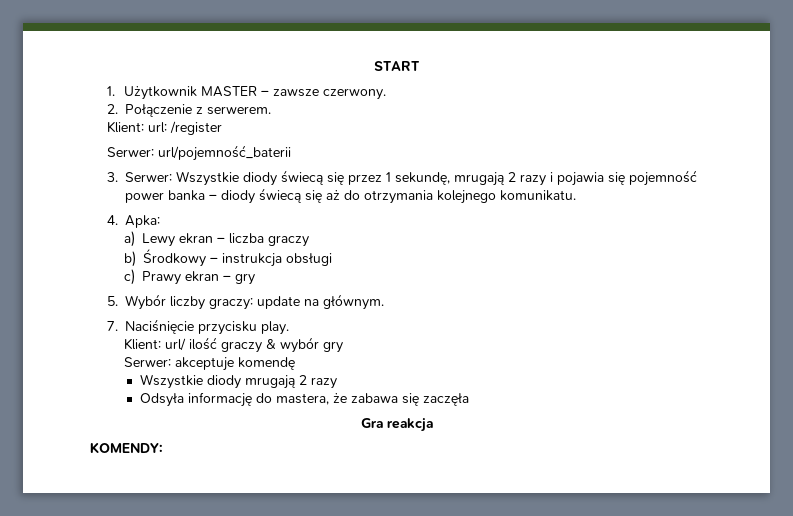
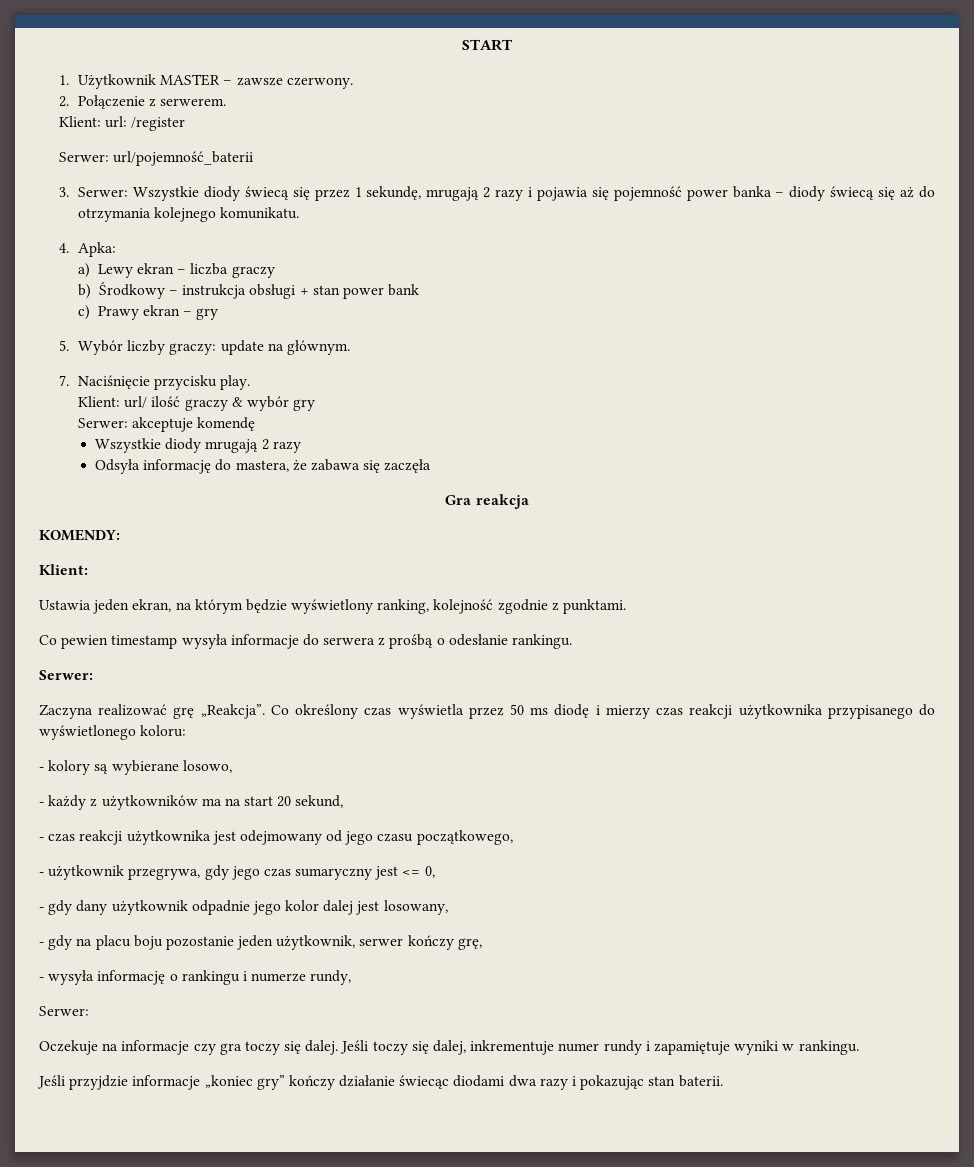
- b) Środkowy – instrukcja obsługi
+ b) Środkowy – instrukcja obsługi + stan power bank
  KOMENDY:
+ Klient:
+ Ustawia jeden ekran, na którym będzie wyświetlony ranking, kolejność zgodnie z punktami.
+ Co pewien timestamp wysyła informacje do serwera z prośbą o odesłanie rankingu.
+ Serwer:
+ Zaczyna realizować grę „Reakcja”. Co określony czas wyświetla przez 50 ms diodę i mierzy czas reakcji użytkownika przypisanego do wyświetlonego koloru:
+ - kolory są wybierane losowo,
+ - każdy z użytkowników ma na start 20 sekund,
+ - czas reakcji użytkownika jest odejmowany od jego czasu początkowego,
+ - użytkownik przegrywa, gdy jego czas sumaryczny jest <= 0,
+ - gdy dany użytkownik odpadnie jego kolor dalej jest losowany,
+ - gdy na placu boju pozostanie jeden użytkownik, serwer kończy grę,
+ - wysyła informację o rankingu i numerze rundy,
+ Serwer:
+ Oczekuje na informacje czy gra toczy się dalej. Jeśli toczy się dalej, inkrementuje numer rundy i zapamiętuje wyniki w rankingu.
+ Jeśli przyjdzie informacje „koniec gry” kończy działanie świecąc diodami dwa razy i pokazując stan baterii.

